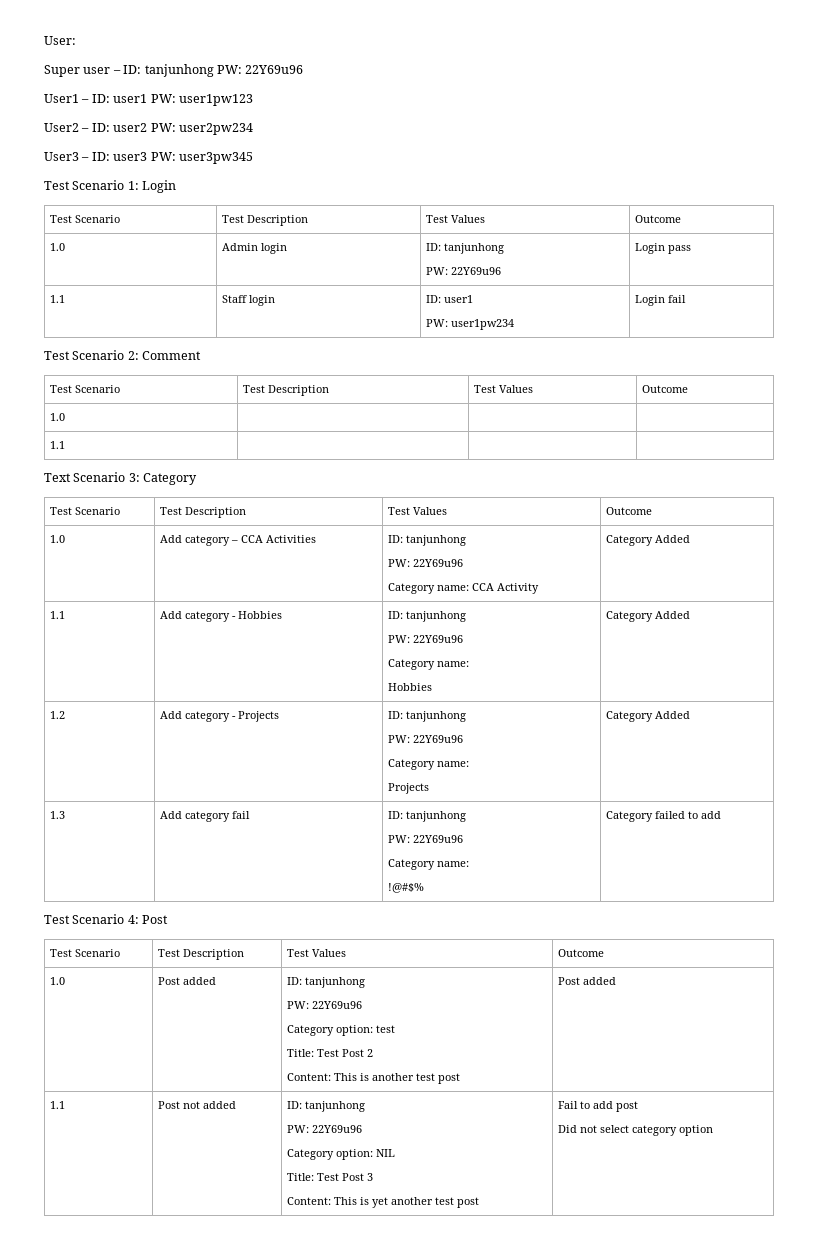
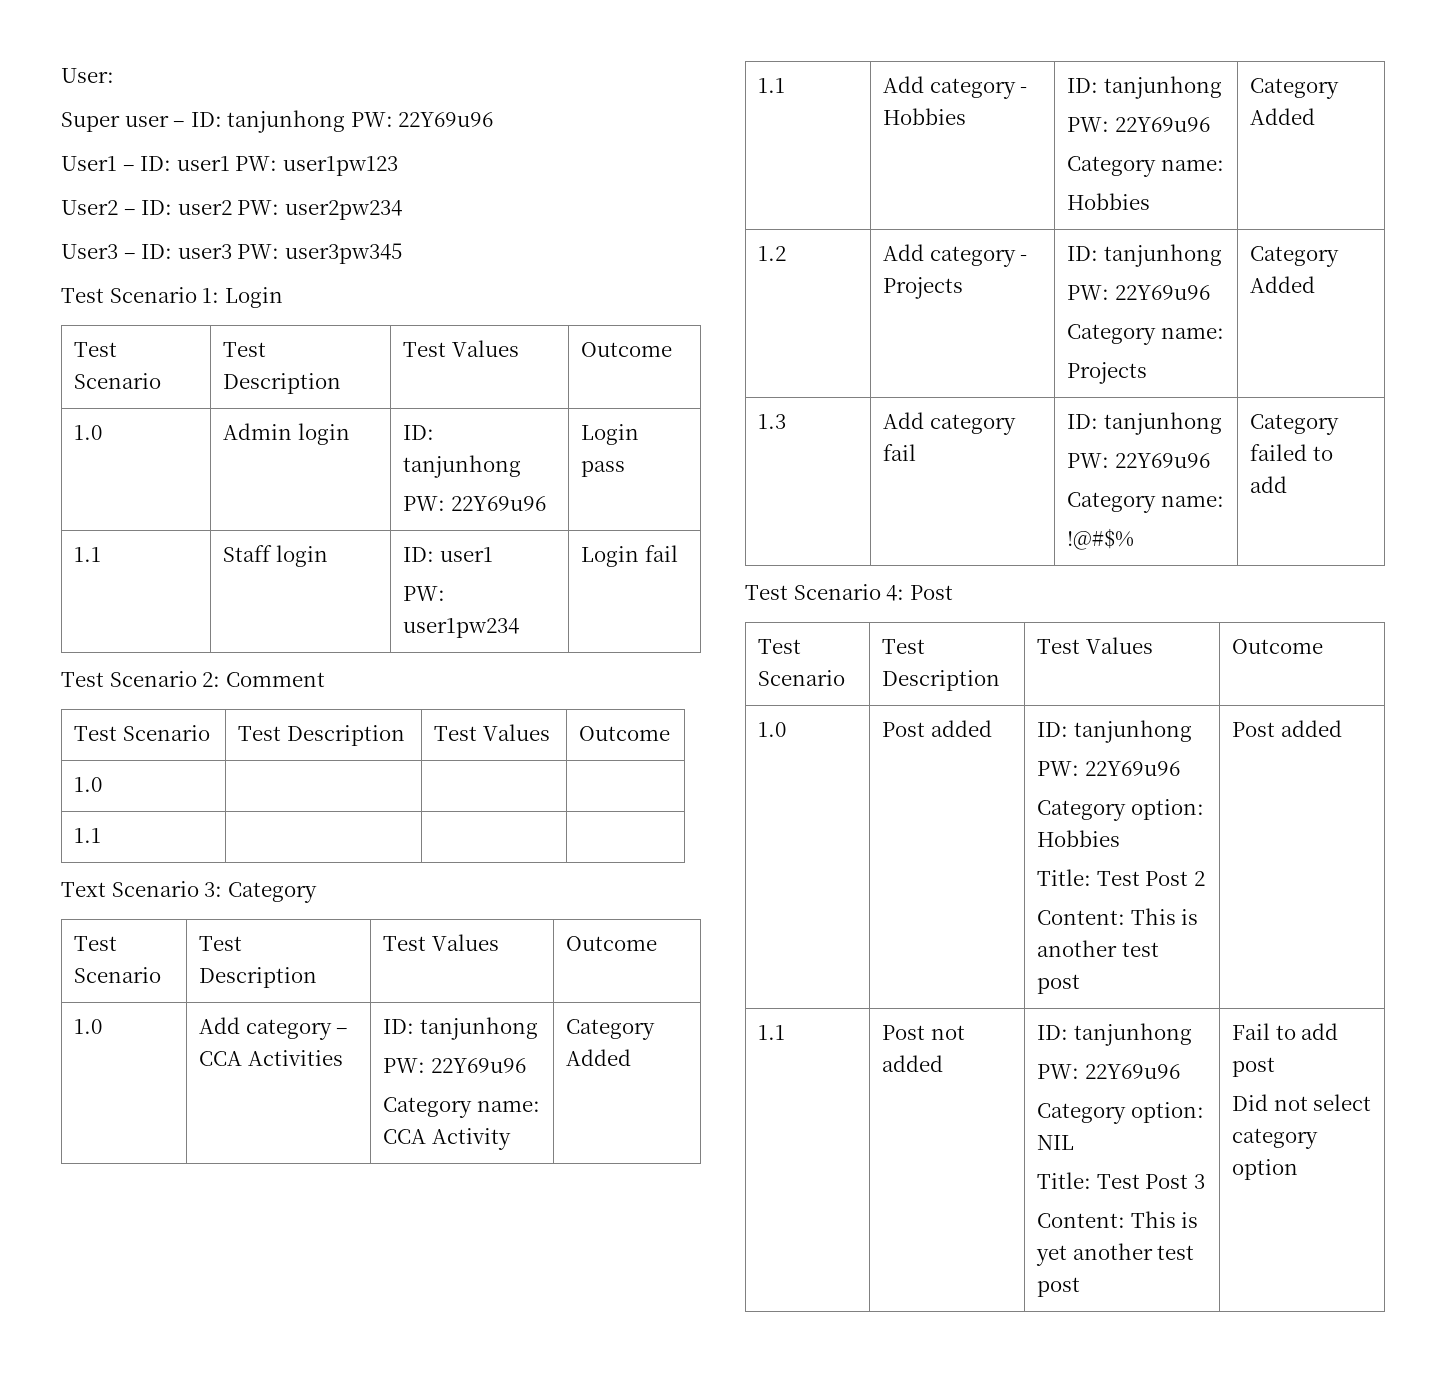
  1.0 | Post added | ID: tanjunhong
  PW: 22Y69u96
- Category option: test
+ Category option: Hobbies

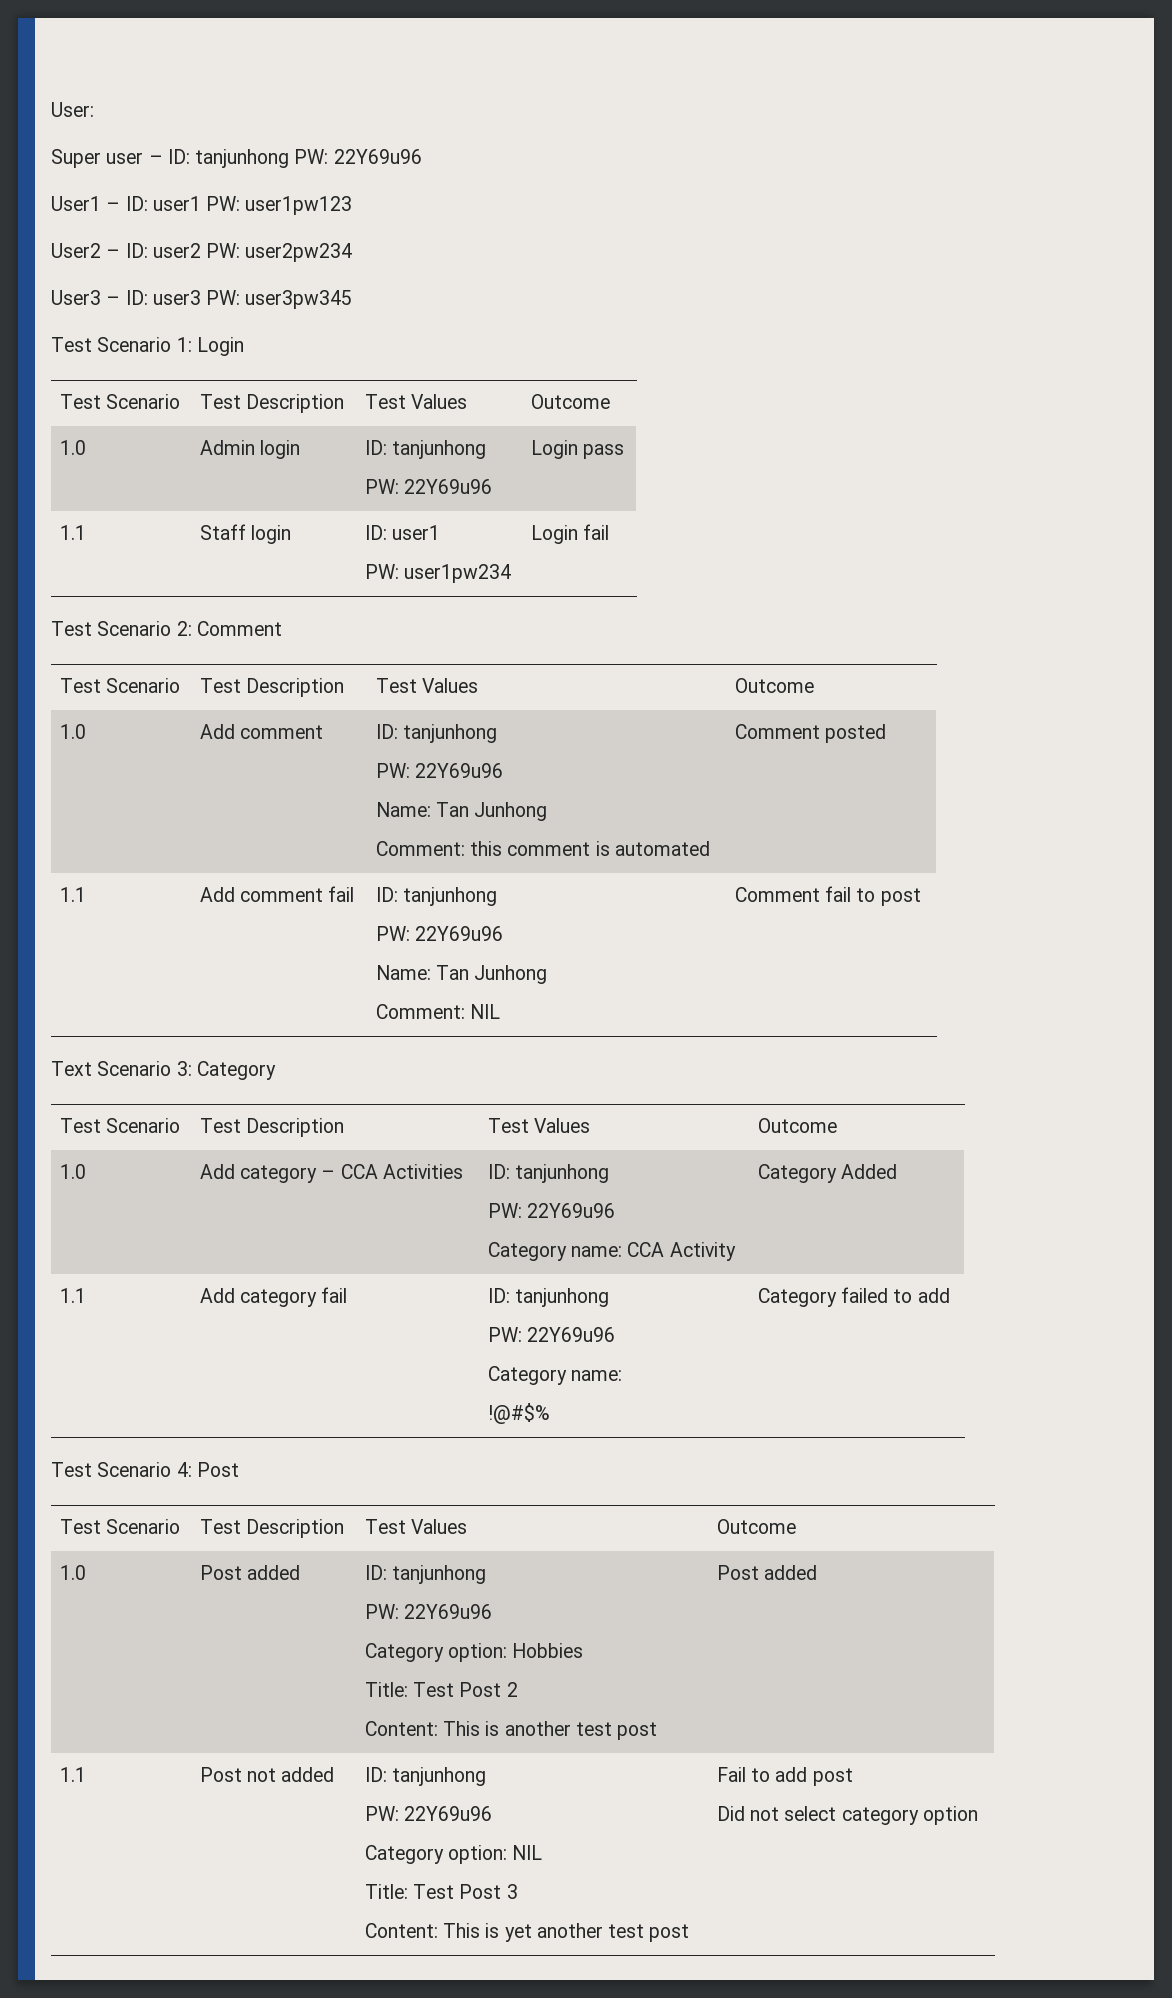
- 1.0 | | |
- 1.1 | | |
+ 1.0 | Add comment | ID: tanjunhong
+ PW: 22Y69u96
+ Name: Tan Junhong
+ Comment: this comment is automated | Comment posted
+ 1.1 | Add comment fail | ID: tanjunhong
+ PW: 22Y69u96
+ Name: Tan Junhong
+ Comment: NIL | Comment fail to post
- 1.1 | Add category - Hobbies | ID: tanjunhong
- PW: 22Y69u96
- Category name:
- Hobbies | Category Added
- 1.2 | Add category - Projects | ID: tanjunhong
- PW: 22Y69u96
- Category name:
- Projects | Category Added
- 1.3 | Add category fail | ID: tanjunhong
+ 1.1 | Add category fail | ID: tanjunhong

